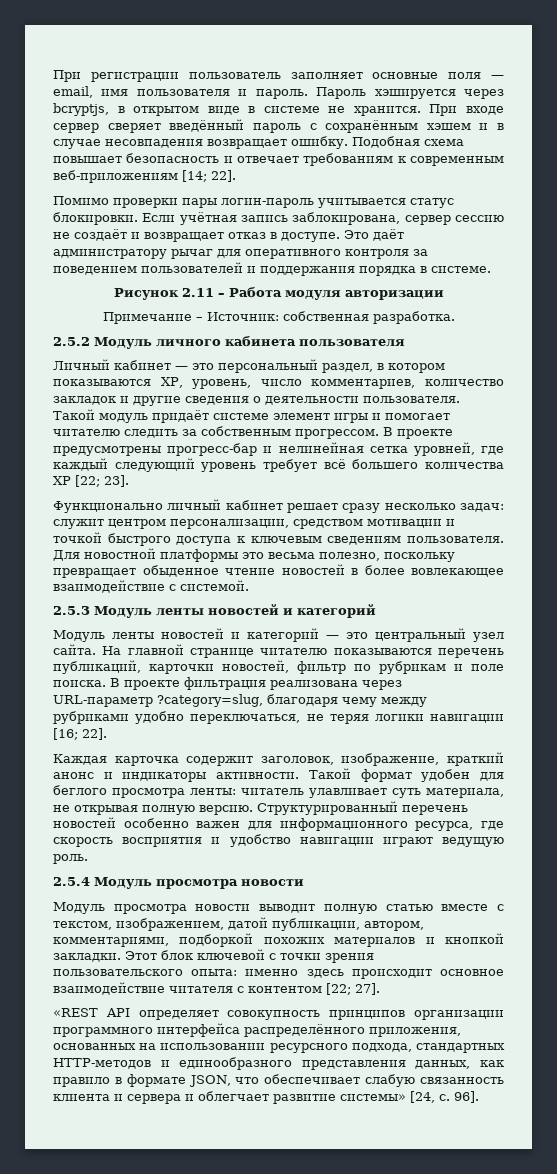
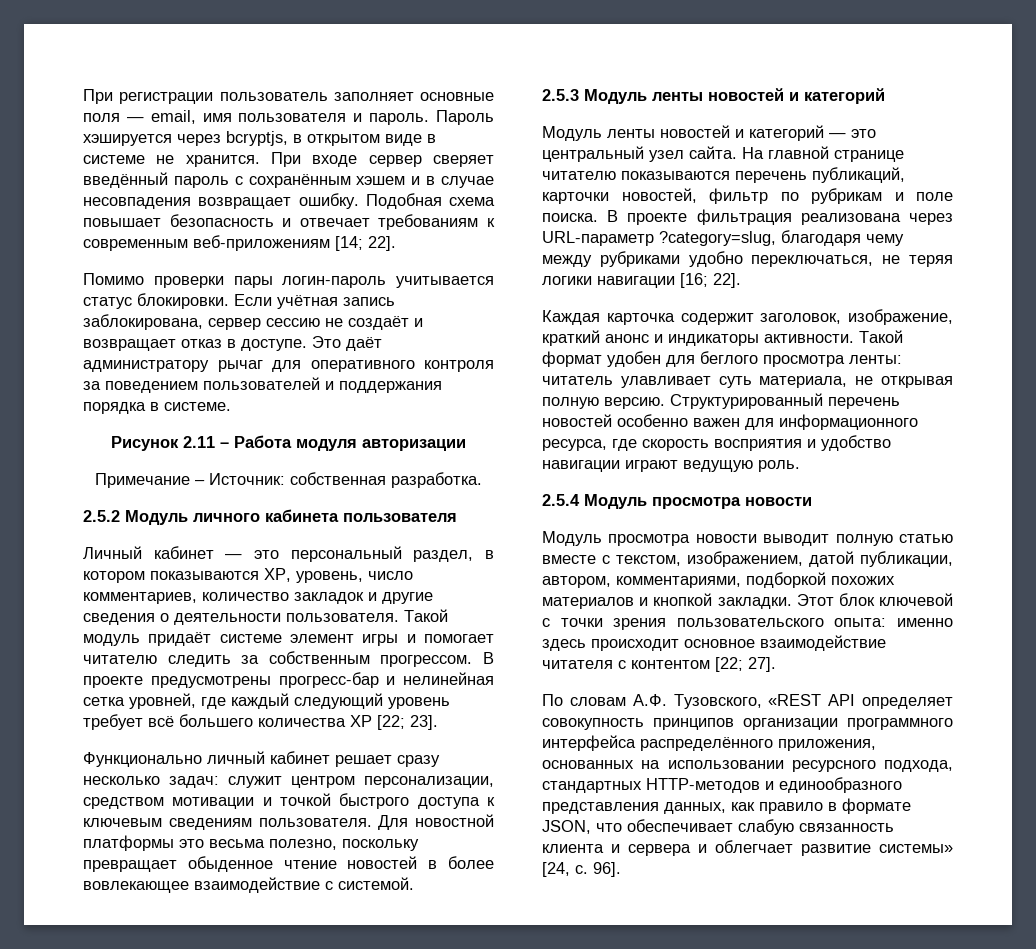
- «REST API определяет совокупность принципов организации программного интерфейса распределённого приложения, основанных на использовании ресурсного подхода, стандартных HTTP-методов и единообразного представления данных, как правило в формате JSON, что обеспечивает слабую связанность клиента и сервера и облегчает развитие системы» [24, с.
+ По словам А.Ф. Тузовского, «REST API определяет совокупность принципов организации программного интерфейса распределённого приложения, основанных на использовании ресурсного подхода, стандартных HTTP-методов и единообразного представления данных, как правило в формате JSON, что обеспечивает слабую связанность клиента и сервера и облегчает развитие системы» [24, с.

